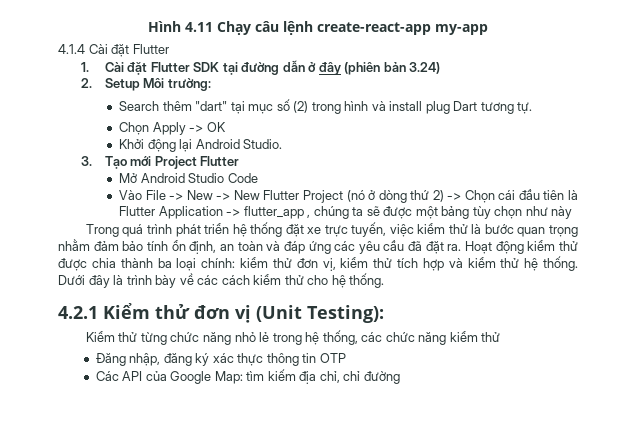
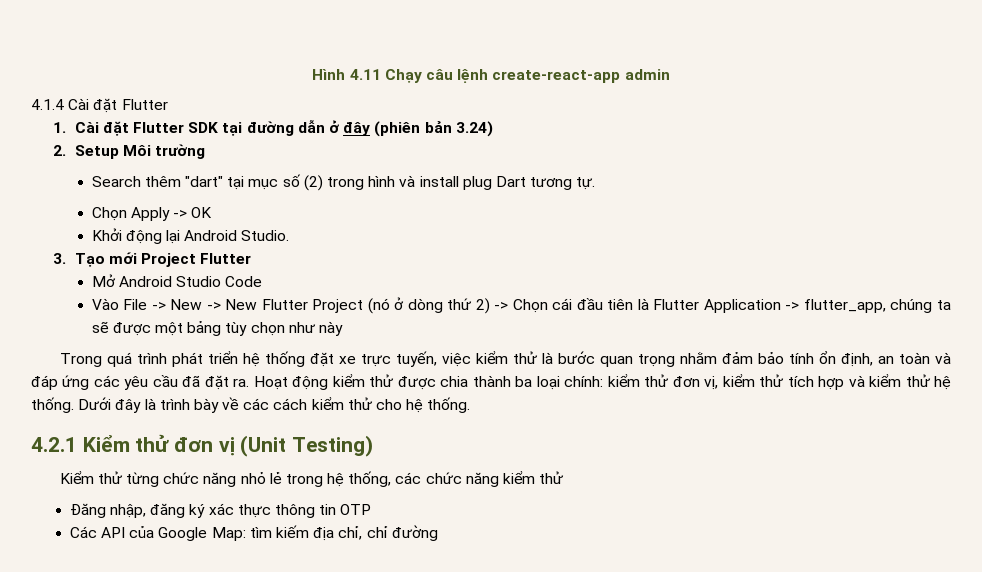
- Hình 4.11 Chạy câu lệnh create-react-app my-app
+ Hình 4.11 Chạy câu lệnh create-react-app admin
- 2. Setup Môi trường:
+ 2. Setup Môi trường
- Vào File -> New -> New Flutter Project (nó ở dòng thứ 2) -> Chọn cái đầu tiên là Flutter Application -> flutter_app , chúng ta sẽ được một bảng tùy chọn như này
+ Vào File -> New -> New Flutter Project (nó ở dòng thứ 2) -> Chọn cái đầu tiên là Flutter Application -> flutter_app, chúng ta sẽ được một bảng tùy chọn như này
- 4.2.1 Kiểm thử đơn vị (Unit Testing):
+ 4.2.1 Kiểm thử đơn vị (Unit Testing)

